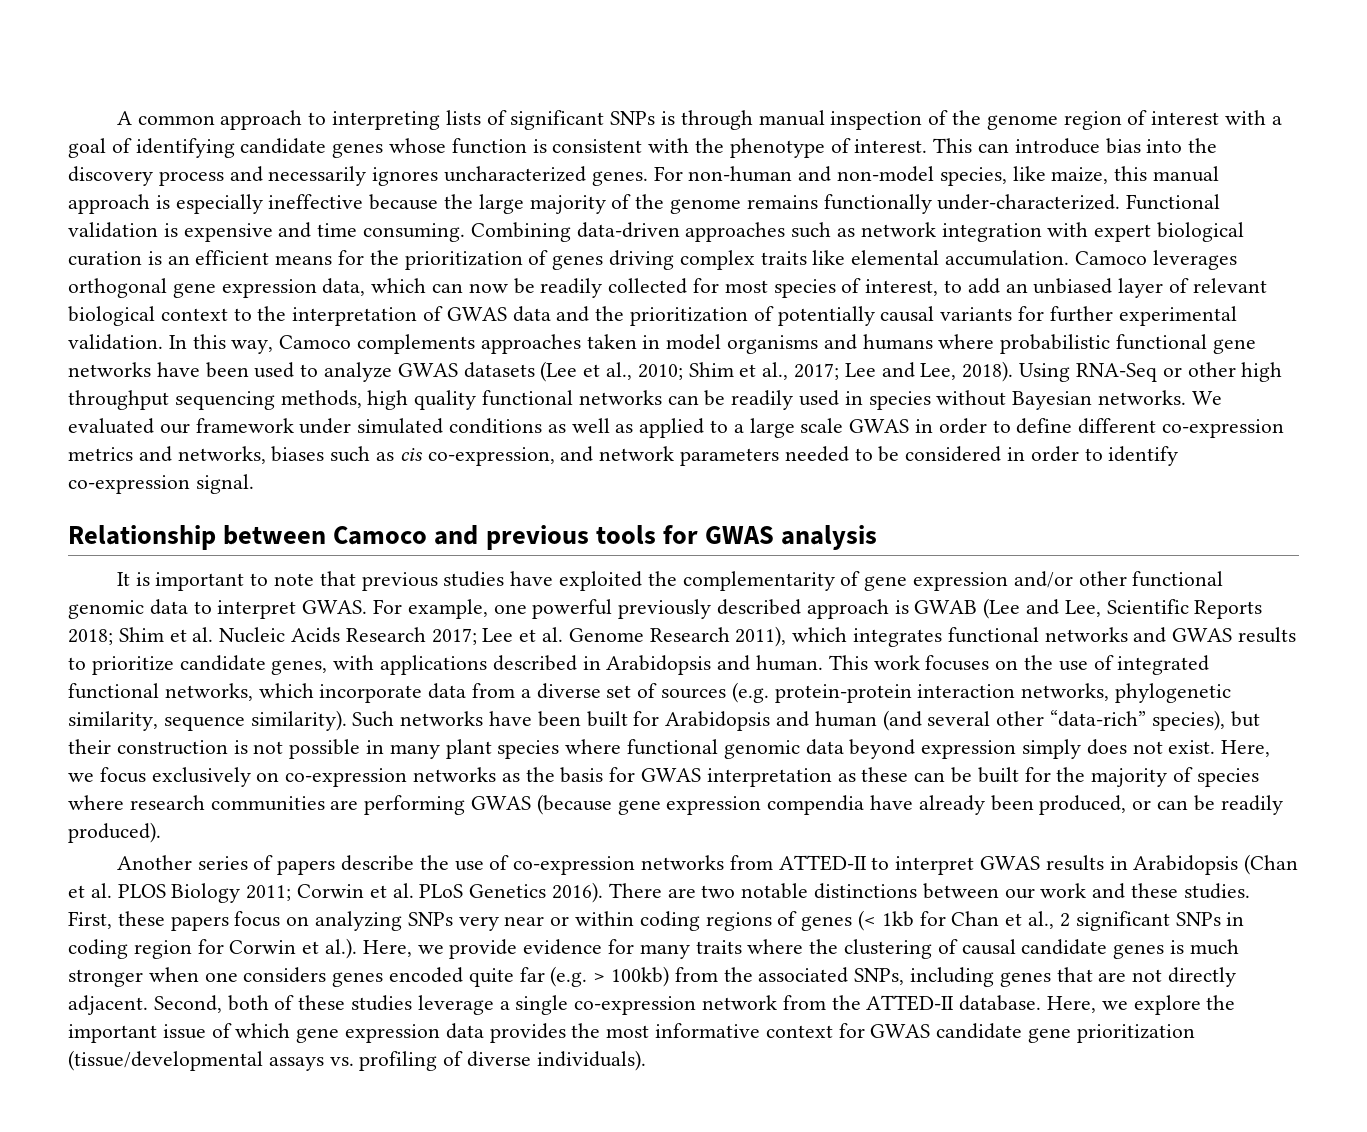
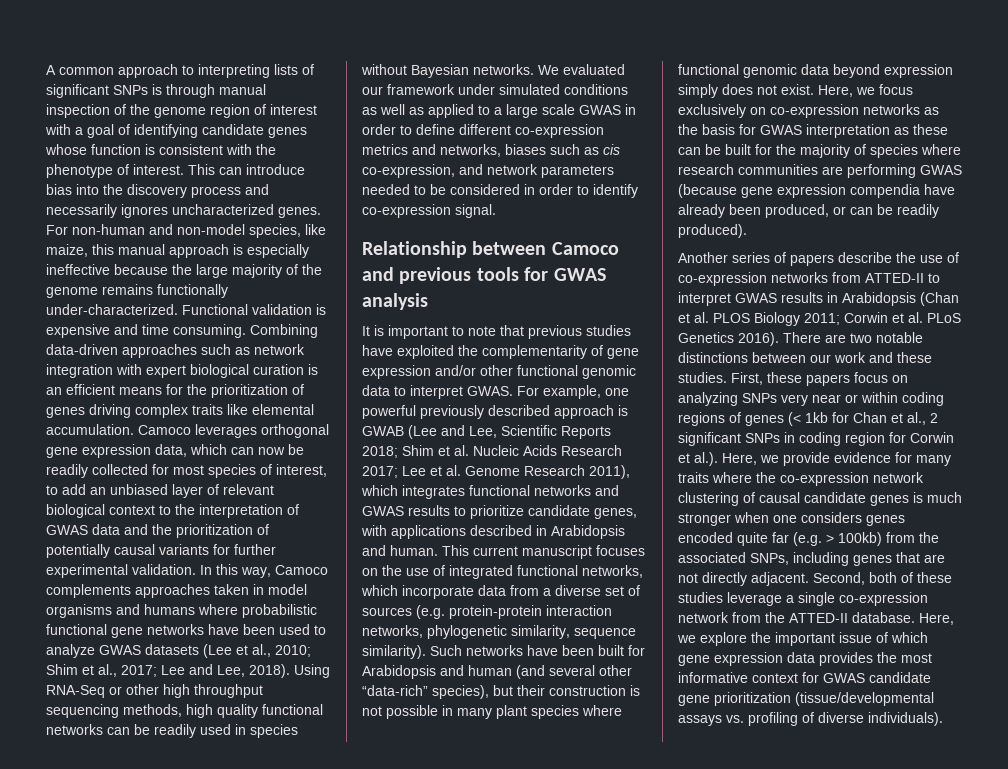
- This work focuses on the use of integrated functional networks, which incorporate data from a diverse set of sources (e.g. protein-protein interaction networks, phylogenetic similarity, sequence similarity).
+ This current manuscript focuses on the use of integrated functional networks, which incorporate data from a diverse set of sources (e.g. protein-protein interaction networks, phylogenetic similarity, sequence similarity).
- First, these papers focus on analyzing SNPs very near or within coding regions of genes (< 1kb for Chan et al., 2 significant SNPs in coding region for Corwin et al.). Here, we provide evidence for many traits where the clustering of causal candidate genes is much stronger when one considers genes encoded quite far (e.g. > 100kb) from the associated SNPs, including genes that are not directly adjacent.
+ First, these papers focus on analyzing SNPs very near or within coding regions of genes (< 1kb for Chan et al., 2 significant SNPs in coding region for Corwin et al.). Here, we provide evidence for many traits where the co-expression network clustering of causal candidate genes is much stronger when one considers genes encoded quite far (e.g. > 100kb) from the associated SNPs, including genes that are not directly adjacent.

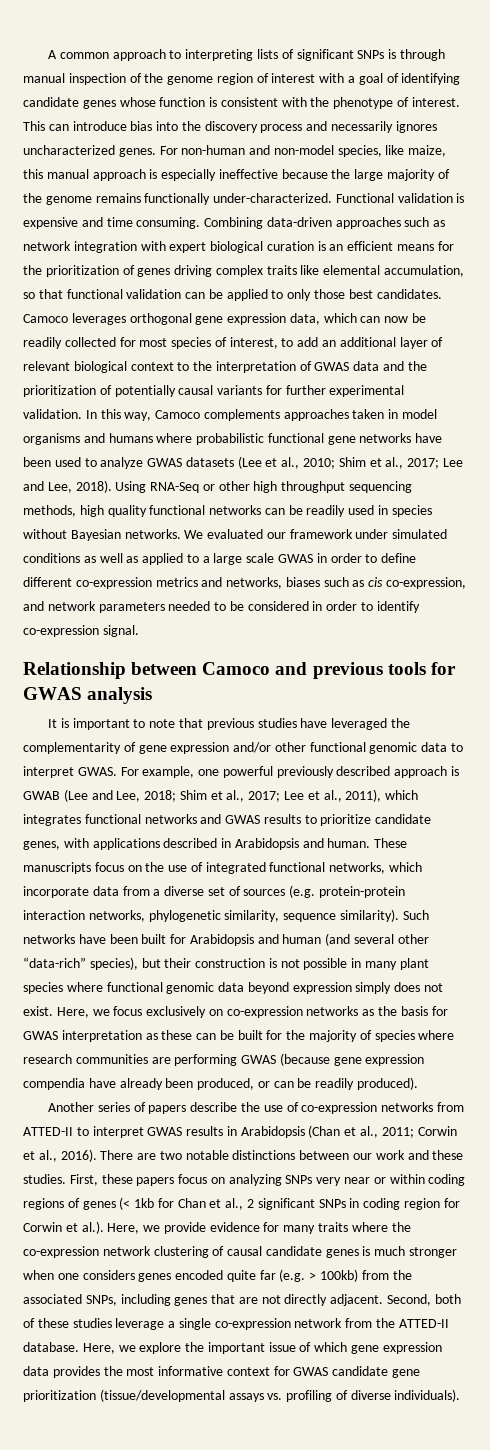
- Combining data-driven approaches such as network integration with expert biological curation is an efficient means for the prioritization of genes driving complex traits like elemental accumulation.
+ Combining data-driven approaches such as network integration with expert biological curation is an efficient means for the prioritization of genes driving complex traits like elemental accumulation, so that functional validation can be applied to only those best candidates.
- Camoco leverages orthogonal gene expression data, which can now be readily collected for most species of interest, to add an unbiased layer of relevant biological context to the interpretation of GWAS data and the prioritization of potentially causal variants for further experimental validation.
+ Camoco leverages orthogonal gene expression data, which can now be readily collected for most species of interest, to add an additional layer of relevant biological context to the interpretation of GWAS data and the prioritization of potentially causal variants for further experimental validation.
- It is important to note that previous studies have exploited the complementarity of gene expression and/or other functional genomic data to interpret GWAS.
+ It is important to note that previous studies have leveraged the complementarity of gene expression and/or other functional genomic data to interpret GWAS.
- For example, one powerful previously described approach is GWAB (Lee and Lee, Scientific Reports 2018; Shim et al. Nucleic Acids Research 2017; Lee et al. Genome Research 2011), which integrates functional networks and GWAS results to prioritize candidate genes, with applications described in Arabidopsis and human.
+ For example, one powerful previously described approach is GWAB (Lee and Lee, 2018; Shim et al., 2017; Lee et al., 2011), which integrates functional networks and GWAS results to prioritize candidate genes, with applications described in Arabidopsis and human.
- This current manuscript focuses on the use of integrated functional networks, which incorporate data from a diverse set of sources (e.g. protein-protein interaction networks, phylogenetic similarity, sequence similarity).
+ These manuscripts focus on the use of integrated functional networks, which incorporate data from a diverse set of sources (e.g. protein-protein interaction networks, phylogenetic similarity, sequence similarity).
- Another series of papers describe the use of co-expression networks from ATTED-II to interpret GWAS results in Arabidopsis (Chan et al. PLOS Biology 2011; Corwin et al. PLoS Genetics 2016).
+ Another series of papers describe the use of co-expression networks from ATTED-II to interpret GWAS results in Arabidopsis (Chan et al., 2011; Corwin et al., 2016).

